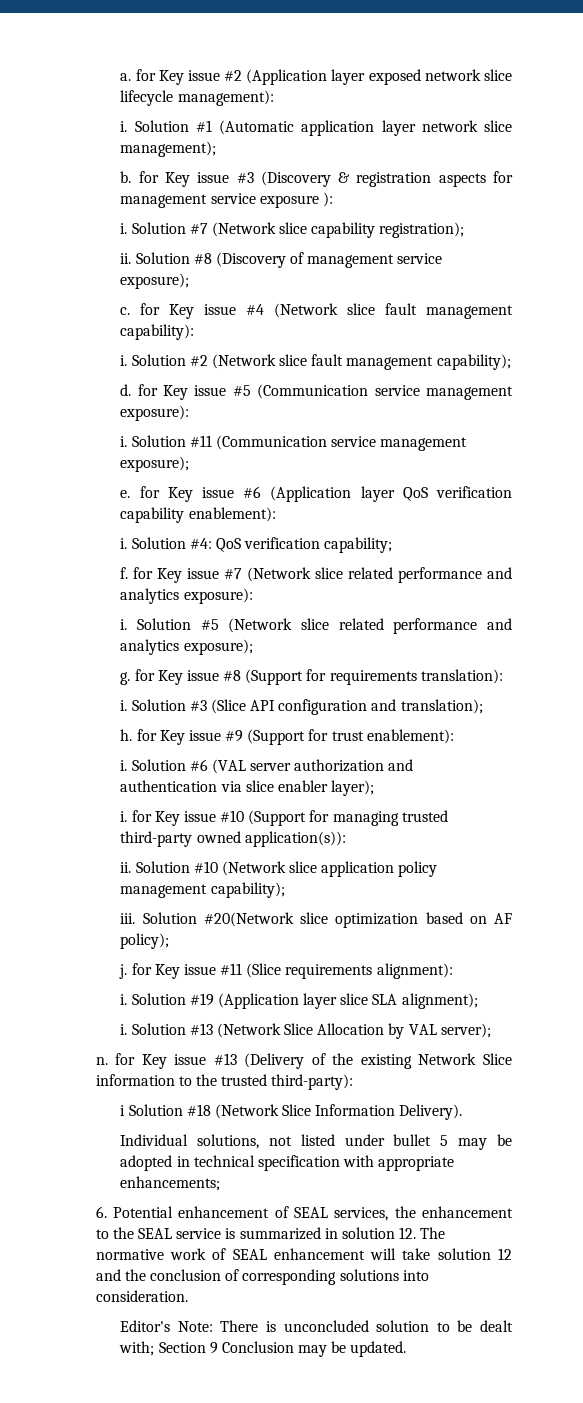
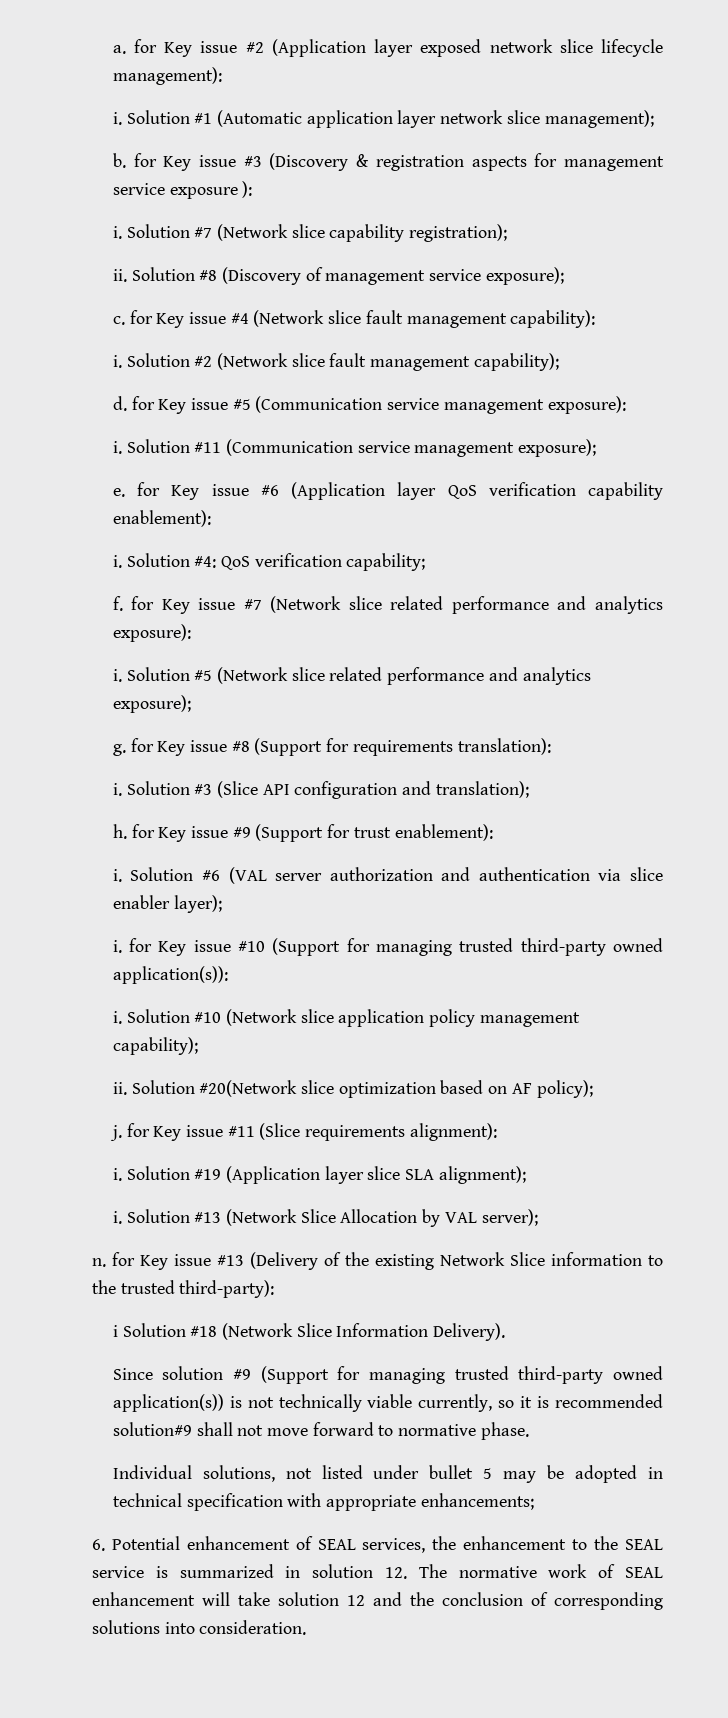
  i. for Key issue #10 (Support for managing trusted third-party owned application(s)):
- ii.
+ i.
  Solution #10 (Network slice application policy management capability);
- iii.
+ ii.
+ Since solution #9 (Support for managing trusted third-party owned application(s)) is not technically viable currently, so it is recommended solution#9 shall not move forward to normative phase.
- Editor's Note: There is unconcluded solution to be dealt with; Section 9 Conclusion may be updated.

